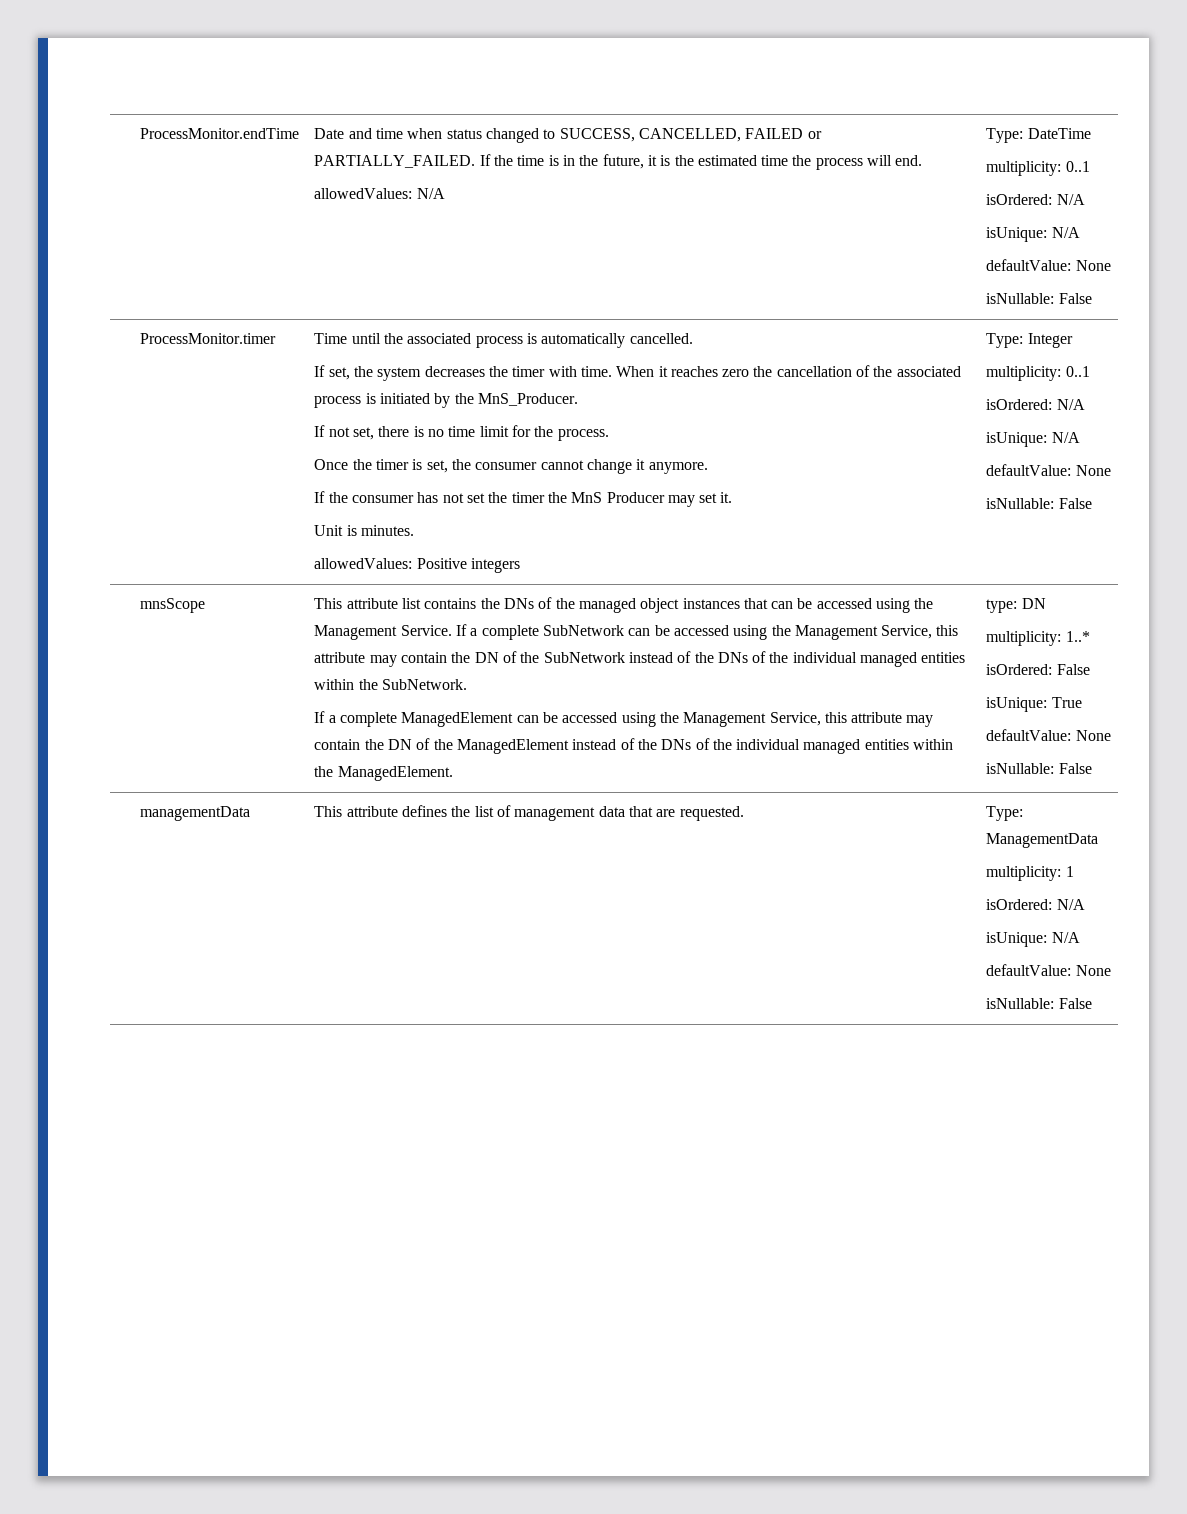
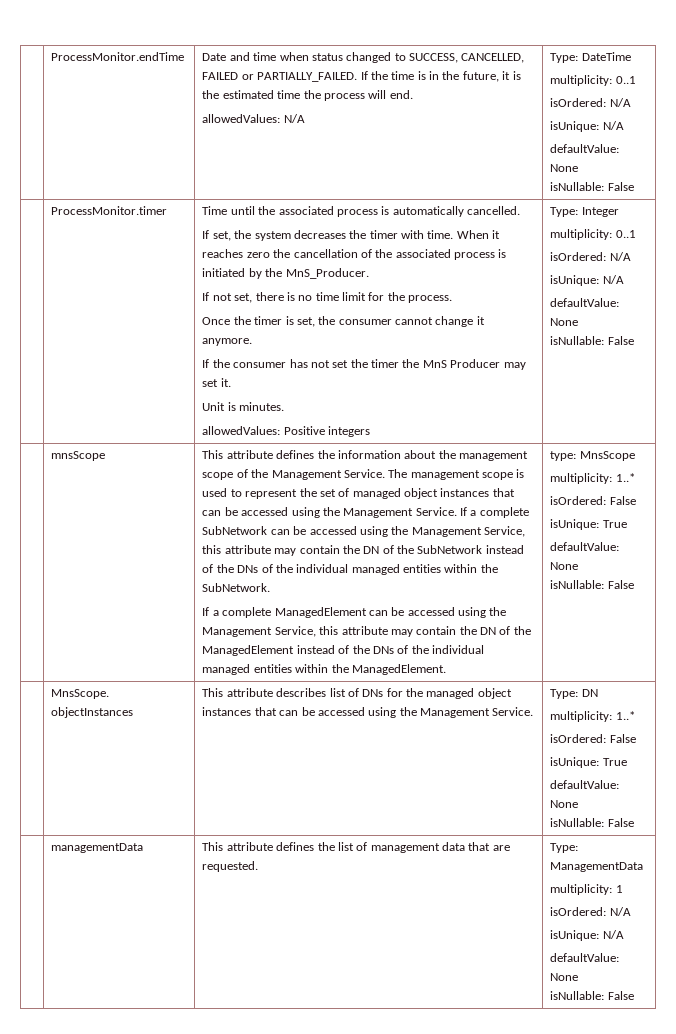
- This attribute list contains the DNs of the managed object instances that can be accessed using the Management Service.
+ This attribute defines the information about the management scope of the Management Service. The management scope is used to represent the set of managed object instances that can be accessed using the Management Service.
- type: DN
+ type: MnsScope
+ multiplicity: 1..*
+ isOrdered: False
+ isUnique: True
+ defaultValue: None
+ isNullable: False
+ | MnsScope. objectInstances | This attribute describes list of DNs for the managed object instances that can be accessed using the Management Service. | Type: DN

